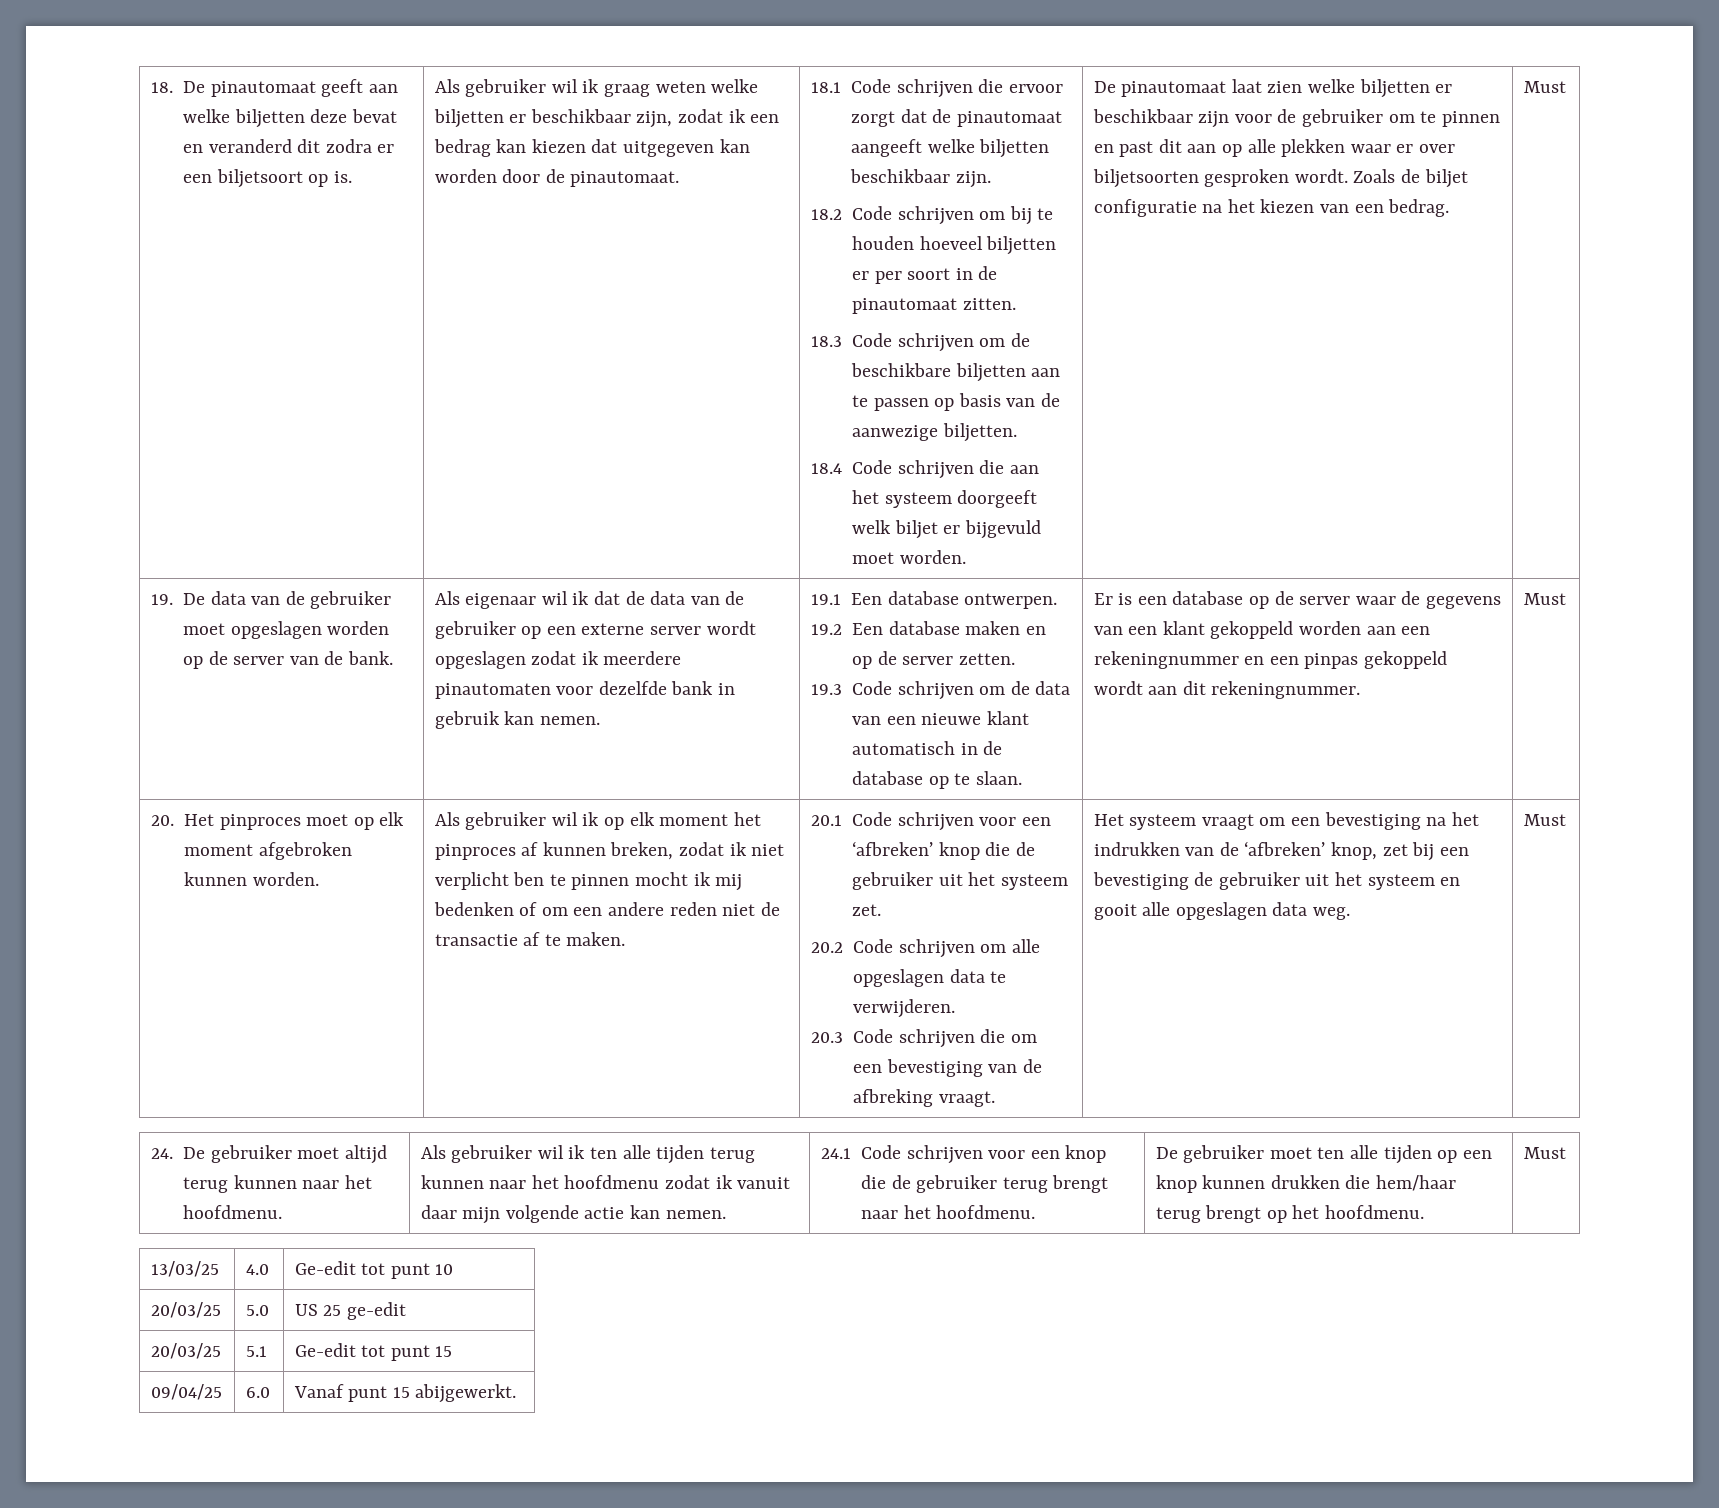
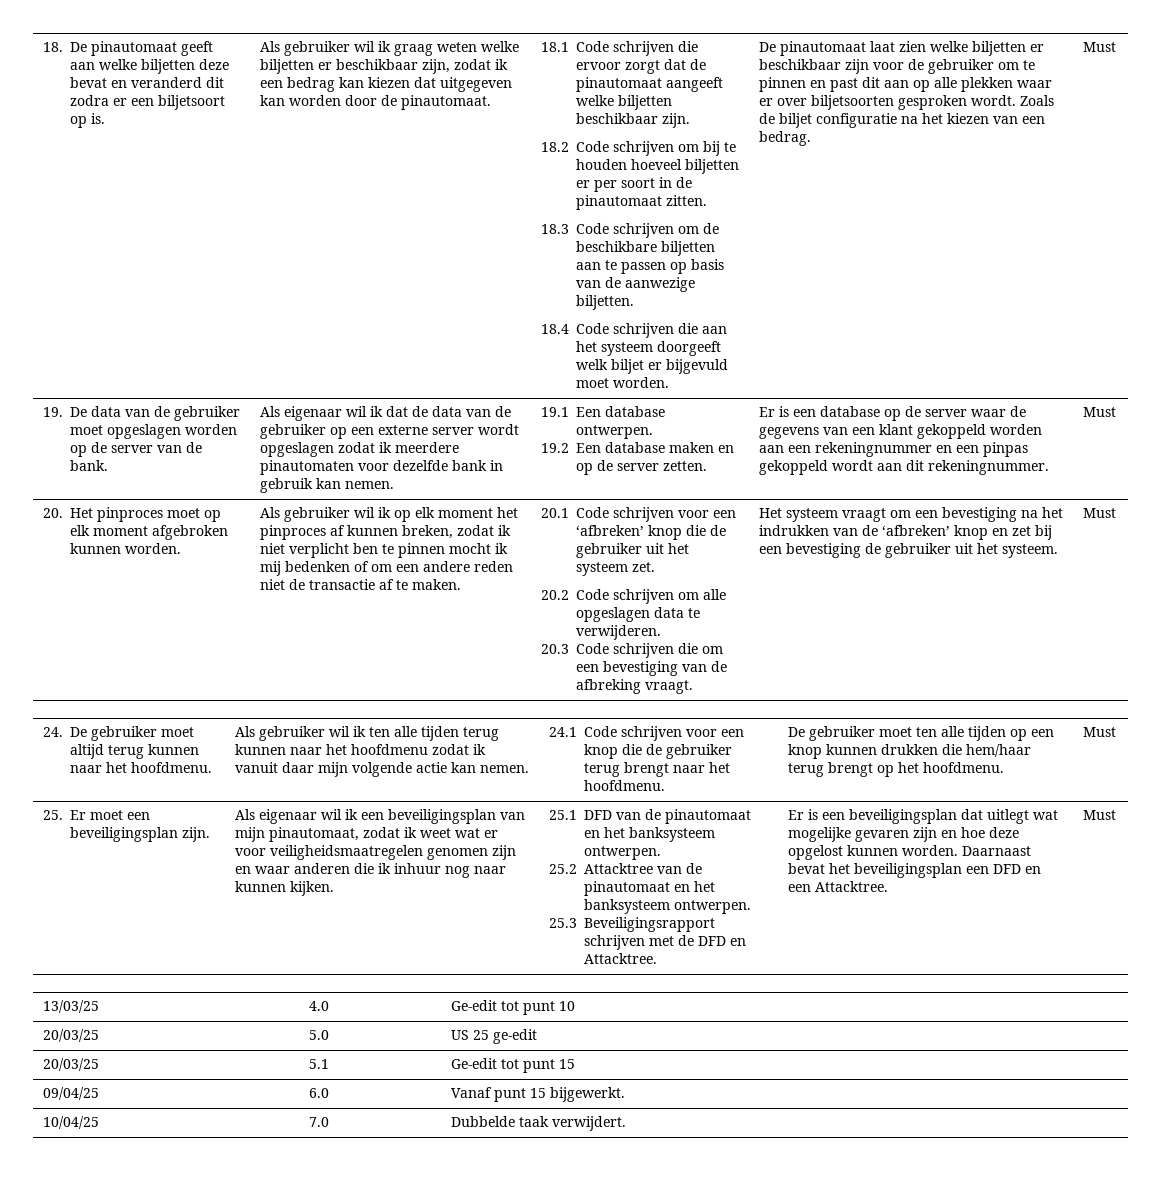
- 19.3 Code schrijven om de data van een nieuwe klant automatisch in de database op te slaan.
- Het systeem vraagt om een bevestiging na het indrukken van de ‘afbreken’ knop, zet bij een bevestiging de gebruiker uit het systeem en gooit alle opgeslagen data weg.
+ Het systeem vraagt om een bevestiging na het indrukken van de ‘afbreken’ knop en zet bij een bevestiging de gebruiker uit het systeem.
+ 25. Er moet een beveiligingsplan zijn. | Als eigenaar wil ik een beveiligingsplan van mijn pinautomaat, zodat ik weet wat er voor veiligheidsmaatregelen genomen zijn en waar anderen die ik inhuur nog naar kunnen kijken. | 25.1 DFD van de pinautomaat en het banksysteem ontwerpen.
+ 25.2 Attacktree van de pinautomaat en het banksysteem ontwerpen.
+ 25.3 Beveiligingsrapport schrijven met de DFD en Attacktree. | Er is een beveiligingsplan dat uitlegt wat mogelijke gevaren zijn en hoe deze opgelost kunnen worden. Daarnaast bevat het beveiligingsplan een DFD en een Attacktree. | Must
- 09/04/25 | 6.0 | Vanaf punt 15 abijgewerkt.
+ 09/04/25 | 6.0 | Vanaf punt 15 bijgewerkt.
+ 10/04/25 | 7.0 | Dubbelde taak verwijdert.

